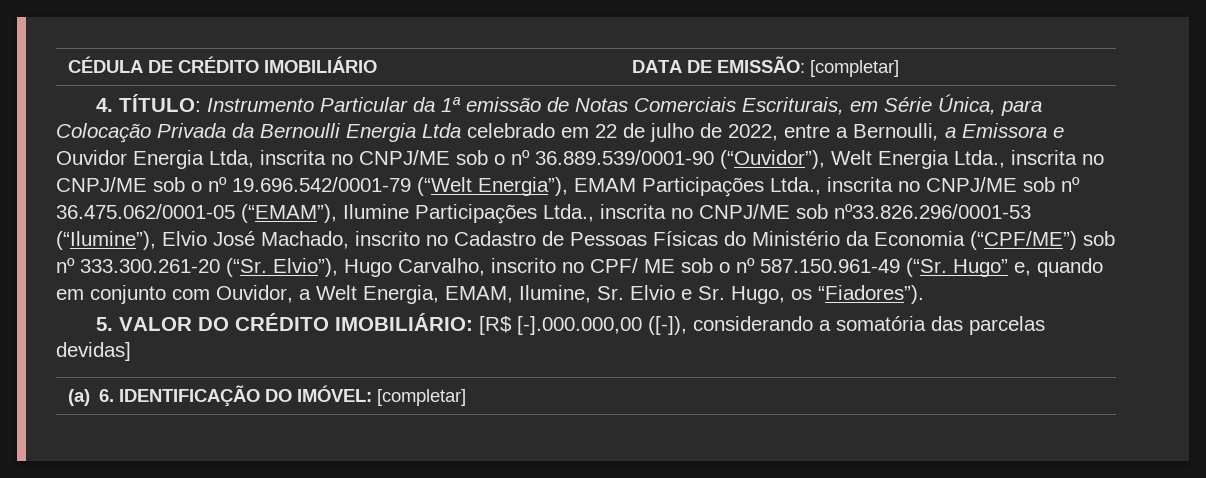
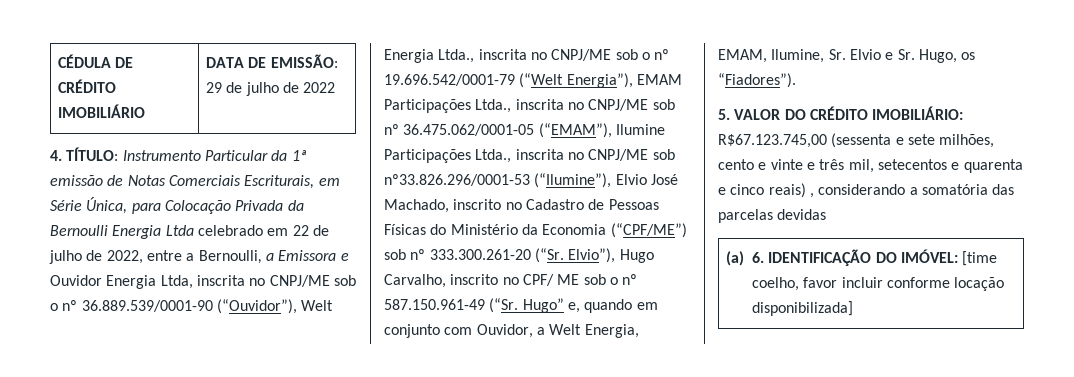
- CÉDULA DE CRÉDITO IMOBILIÁRIO | DATA DE EMISSÃO: [completar]
+ CÉDULA DE CRÉDITO IMOBILIÁRIO | DATA DE EMISSÃO: 29 de julho de 2022
- 5. VALOR DO CRÉDITO IMOBILIÁRIO: [R$ [-].000.000,00 ([-]), considerando a somatória das parcelas devidas]
+ 5. VALOR DO CRÉDITO IMOBILIÁRIO: R$67.123.745,00 (sessenta e sete milhões, cento e vinte e três mil, setecentos e quarenta e cinco reais) , considerando a somatória das parcelas devidas
- (a) 6. IDENTIFICAÇÃO DO IMÓVEL: [completar]
+ (a) 6. IDENTIFICAÇÃO DO IMÓVEL: [time coelho, favor incluir conforme locação disponibilizada]

